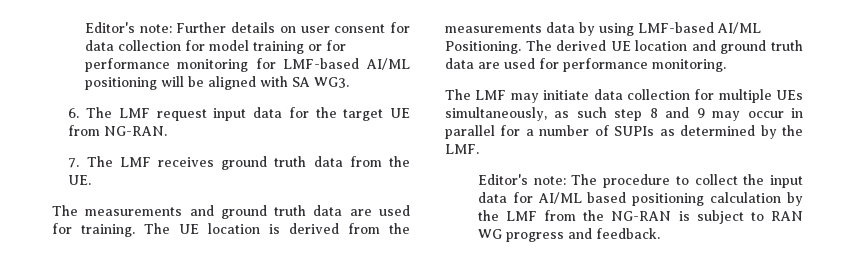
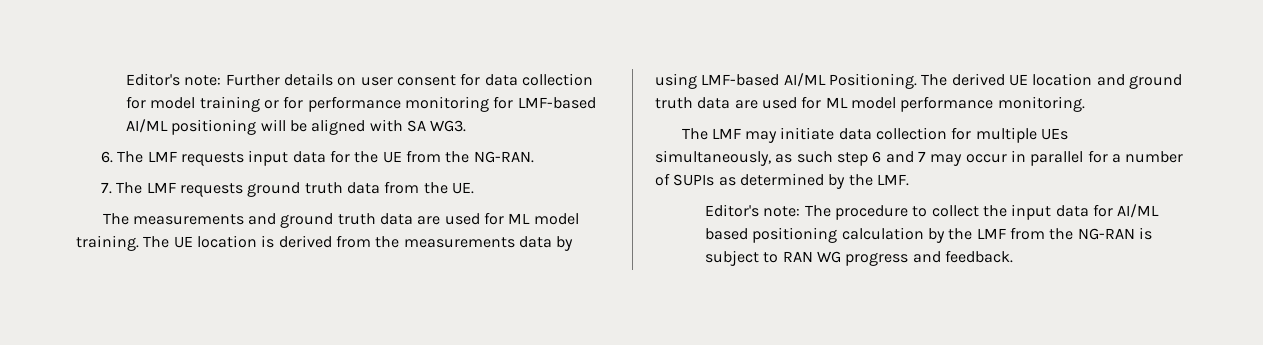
- 6. The LMF request input data for the target UE from NG-RAN.
+ 6. The LMF requests input data for the UE from the NG-RAN.
- 7. The LMF receives ground truth data from the UE.
+ 7. The LMF requests ground truth data from the UE.
- The measurements and ground truth data are used for training.
+ The measurements and ground truth data are used for ML model training.
- The derived UE location and ground truth data are used for performance monitoring.
+ The derived UE location and ground truth data are used for ML model performance monitoring.
- The LMF may initiate data collection for multiple UEs simultaneously, as such step 8 and 9 may occur in parallel for a number of SUPIs as determined by the LMF.
+ The LMF may initiate data collection for multiple UEs simultaneously, as such step 6 and 7 may occur in parallel for a number of SUPIs as determined by the LMF.

